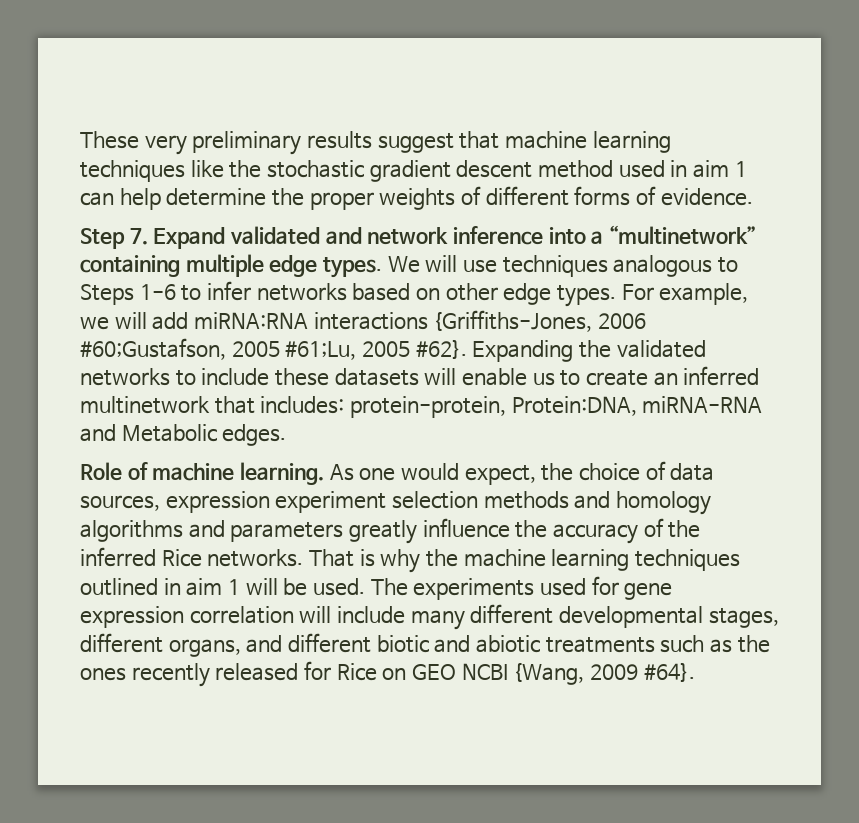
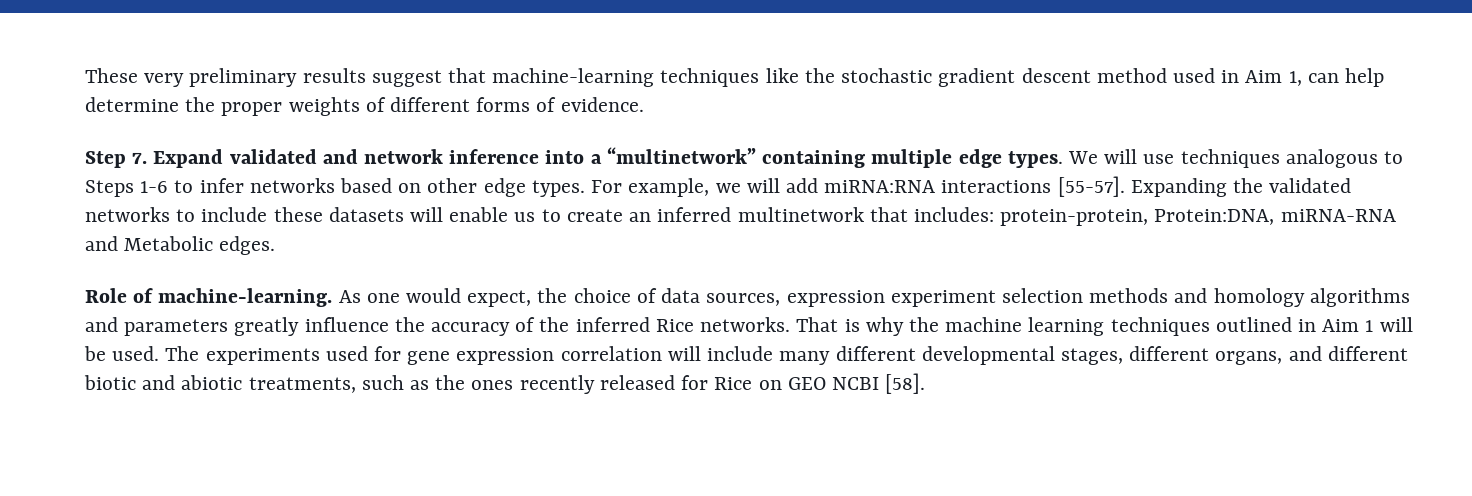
- These very preliminary results suggest that machine learning techniques like the stochastic gradient descent method used in aim 1 can help determine the proper weights of different forms of evidence.
+ These very preliminary results suggest that machine-learning techniques like the stochastic gradient descent method used in Aim 1, can help determine the proper weights of different forms of evidence.
- For example, we will add miRNA:RNA interactions {Griffiths-Jones, 2006 #60;Gustafson, 2005 #61;Lu, 2005 #62}.
+ For example, we will add miRNA:RNA interactions [55-57].
- Role of machine learning.
+ Role of machine-learning.
- That is why the machine learning techniques outlined in aim 1 will be used.
+ That is why the machine learning techniques outlined in Aim 1 will be used.
- The experiments used for gene expression correlation will include many different developmental stages, different organs, and different biotic and abiotic treatments such as the ones recently released for Rice on GEO NCBI {Wang, 2009 #64}.
+ The experiments used for gene expression correlation will include many different developmental stages, different organs, and different biotic and abiotic treatments, such as the ones recently released for Rice on GEO NCBI [58].

